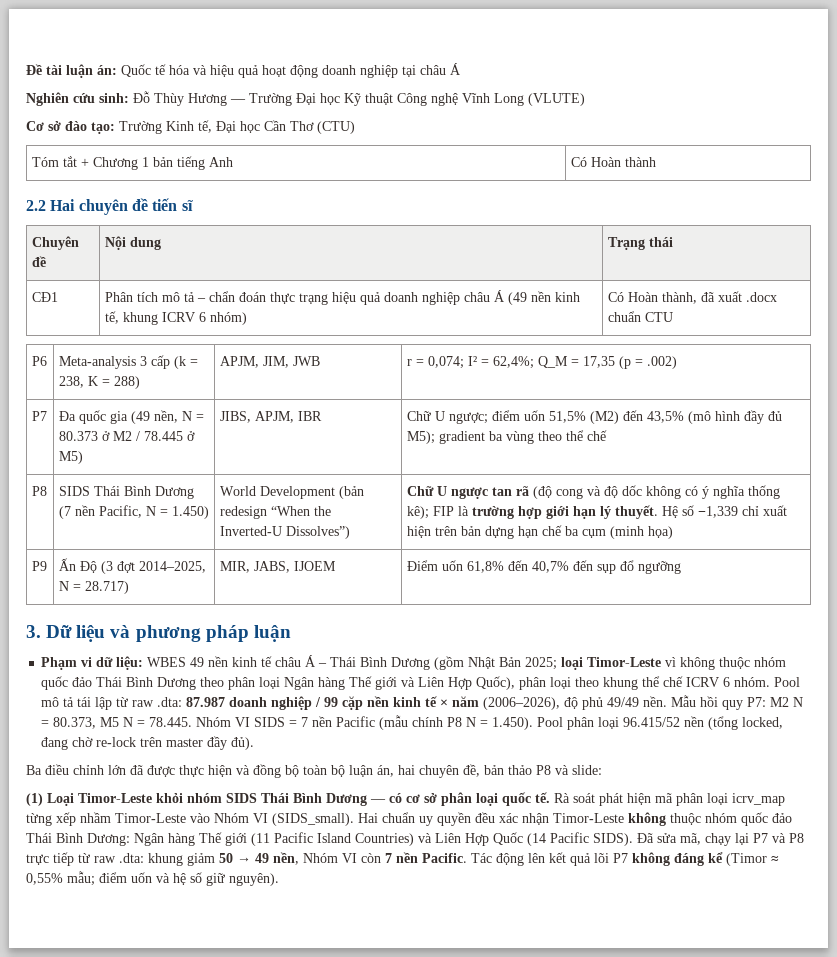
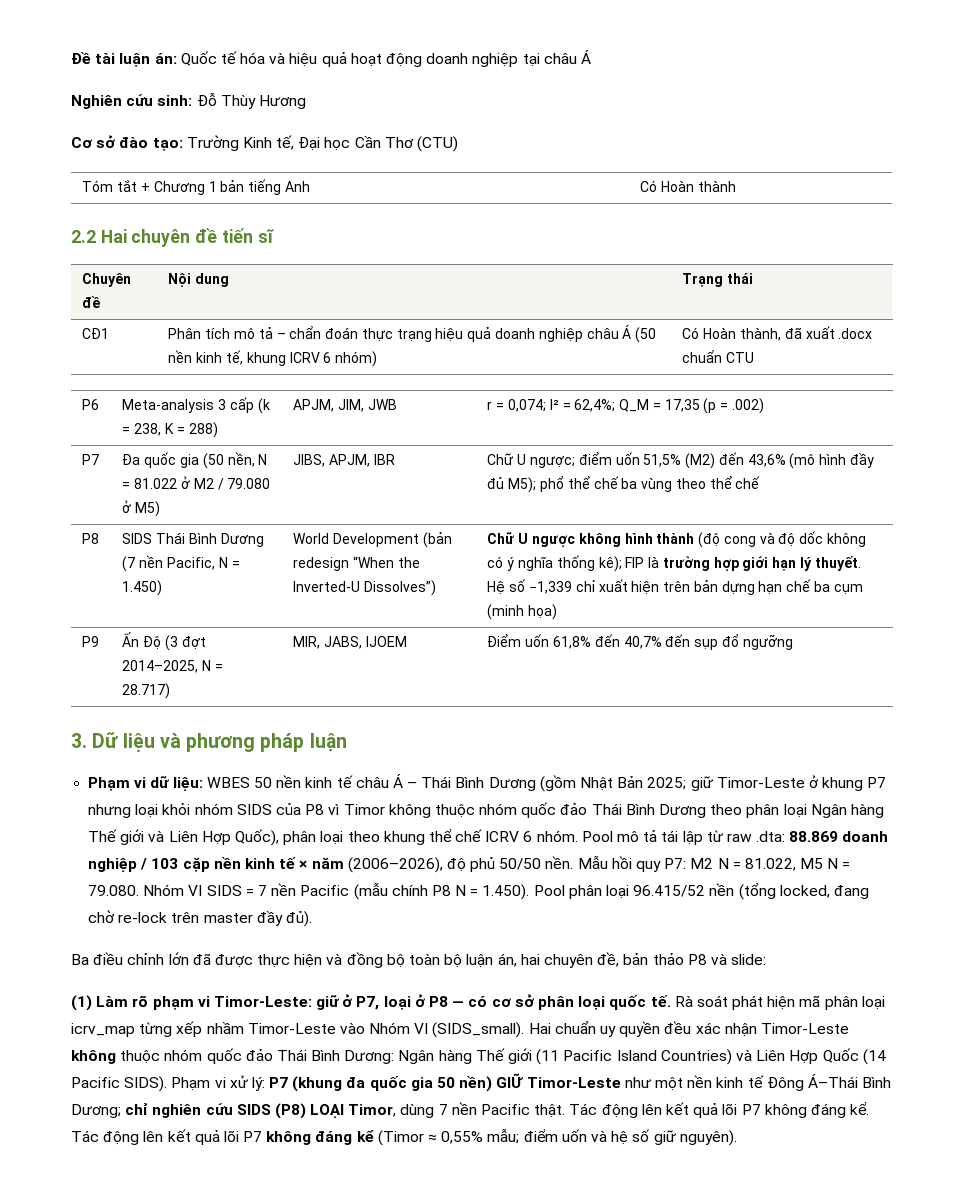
- Nghiên cứu sinh: Đỗ Thùy Hương — Trường Đại học Kỹ thuật Công nghệ Vĩnh Long (VLUTE)
+ Nghiên cứu sinh: Đỗ Thùy Hương
- CĐ1 | Phân tích mô tả – chẩn đoán thực trạng hiệu quả doanh nghiệp châu Á (49 nền kinh tế, khung ICRV 6 nhóm) | Có Hoàn thành, đã xuất .docx chuẩn CTU
+ CĐ1 | Phân tích mô tả – chẩn đoán thực trạng hiệu quả doanh nghiệp châu Á (50 nền kinh tế, khung ICRV 6 nhóm) | Có Hoàn thành, đã xuất .docx chuẩn CTU
- P7 | Đa quốc gia (49 nền, N = 80.373 ở M2 / 78.445 ở M5) | JIBS, APJM, IBR | Chữ U ngược; điểm uốn 51,5% (M2) đến 43,5% (mô hình đầy đủ M5); gradient ba vùng theo thể chế
+ P7 | Đa quốc gia (50 nền, N = 81.022 ở M2 / 79.080 ở M5) | JIBS, APJM, IBR | Chữ U ngược; điểm uốn 51,5% (M2) đến 43,6% (mô hình đầy đủ M5); phổ thể chế ba vùng theo thể chế
- Chữ U ngược tan rã (độ cong và độ dốc không có ý nghĩa thống kê); FIP là trường hợp giới hạn lý thuyết.
+ Chữ U ngược không hình thành (độ cong và độ dốc không có ý nghĩa thống kê); FIP là trường hợp giới hạn lý thuyết.
- Phạm vi dữ liệu: WBES 49 nền kinh tế châu Á – Thái Bình Dương (gồm Nhật Bản 2025; loại Timor-Leste vì không thuộc nhóm quốc đảo Thái Bình Dương theo phân loại Ngân hàng Thế giới và Liên Hợp Quốc), phân loại theo khung thể chế ICRV 6 nhóm.
+ Phạm vi dữ liệu: WBES 50 nền kinh tế châu Á – Thái Bình Dương (gồm Nhật Bản 2025; giữ Timor-Leste ở khung P7 nhưng loại khỏi nhóm SIDS của P8 vì Timor không thuộc nhóm quốc đảo Thái Bình Dương theo phân loại Ngân hàng Thế giới và Liên Hợp Quốc), phân loại theo khung thể chế ICRV 6 nhóm.
- Pool mô tả tái lập từ raw .dta: 87.987 doanh nghiệp / 99 cặp nền kinh tế × năm (2006–2026), độ phủ 49/49 nền.
+ Pool mô tả tái lập từ raw .dta: 88.869 doanh nghiệp / 103 cặp nền kinh tế × năm (2006–2026), độ phủ 50/50 nền.
- Mẫu hồi quy P7: M2 N = 80.373, M5 N = 78.445. Nhóm VI SIDS = 7 nền Pacific (mẫu chính P8 N = 1.450). Pool phân loại 96.415/52 nền (tổng locked, đang chờ re-lock trên master đầy đủ).
+ Mẫu hồi quy P7: M2 N = 81.022, M5 N = 79.080. Nhóm VI SIDS = 7 nền Pacific (mẫu chính P8 N = 1.450). Pool phân loại 96.415/52 nền (tổng locked, đang chờ re-lock trên master đầy đủ).
- (1) Loại Timor-Leste khỏi nhóm SIDS Thái Bình Dương — có cơ sở phân loại quốc tế.
+ (1) Làm rõ phạm vi Timor-Leste: giữ ở P7, loại ở P8 — có cơ sở phân loại quốc tế.
- Đã sửa mã, chạy lại P7 và P8 trực tiếp từ raw .dta: khung giảm 50 → 49 nền, Nhóm VI còn 7 nền Pacific.
+ Phạm vi xử lý: P7 (khung đa quốc gia 50 nền) GIỮ Timor-Leste như một nền kinh tế Đông Á–Thái Bình Dương; chỉ nghiên cứu SIDS (P8) LOẠI Timor, dùng 7 nền Pacific thật. Tác động lên kết quả lõi P7 không đáng kể.

